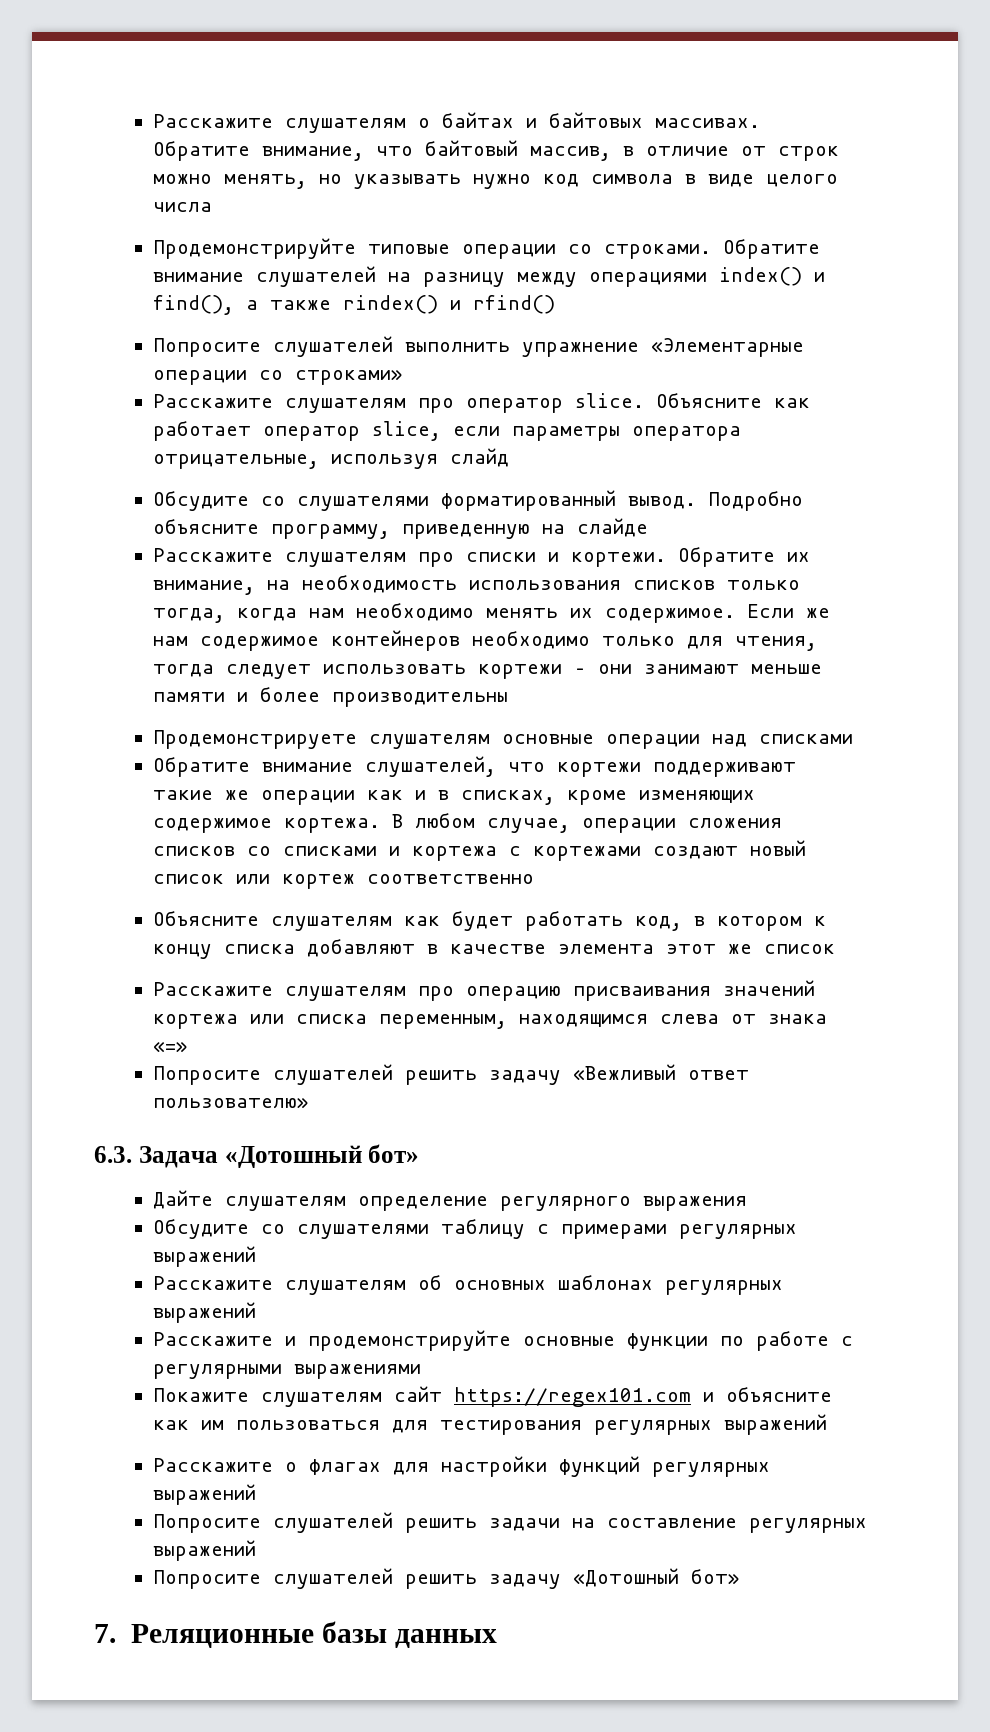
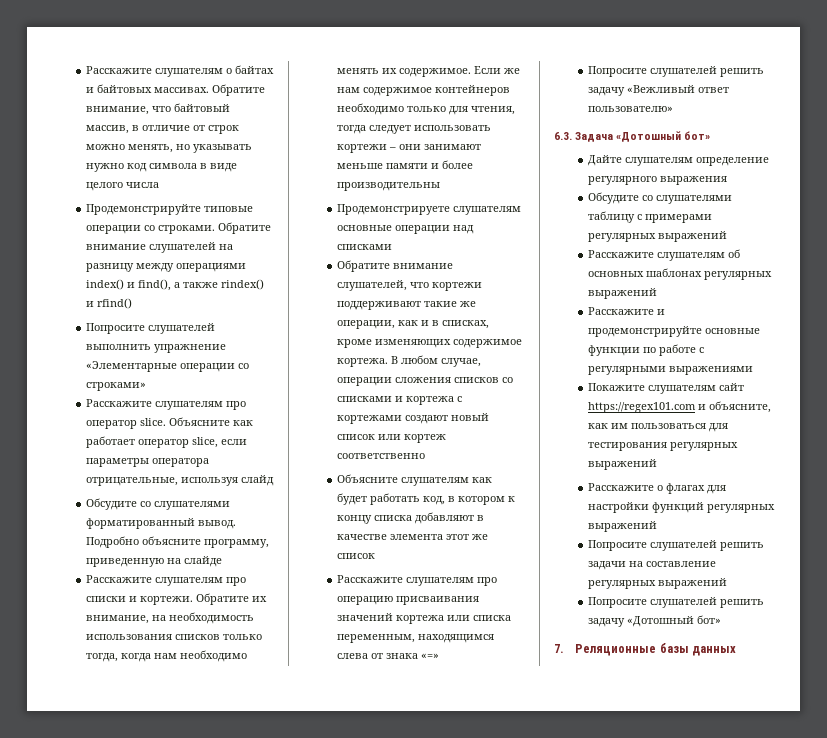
- Обратите внимание слушателей, что кортежи поддерживают такие же операции как и в списках, кроме изменяющих содержимое кортежа.
+ Обратите внимание слушателей, что кортежи поддерживают такие же операции, как и в списках, кроме изменяющих содержимое кортежа.
- Покажите слушателям сайт https://regex101.com и объясните как им пользоваться для тестирования регулярных выражений
+ Покажите слушателям сайт https://regex101.com и объясните, как им пользоваться для тестирования регулярных выражений

